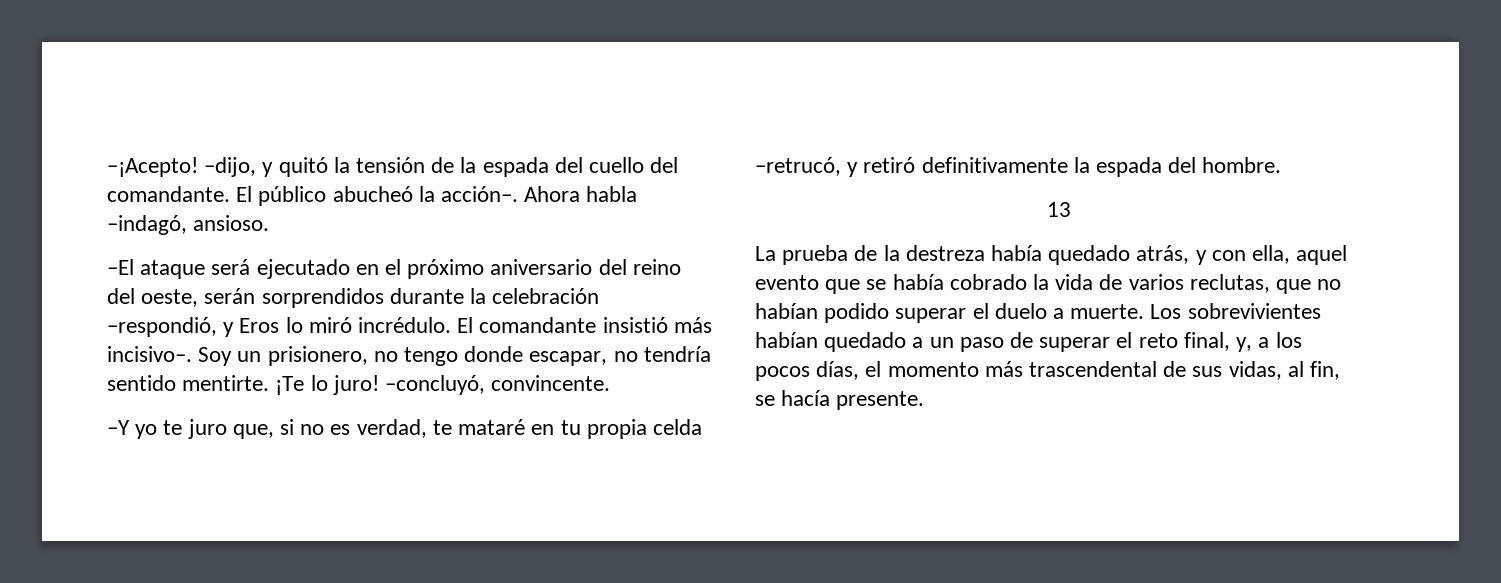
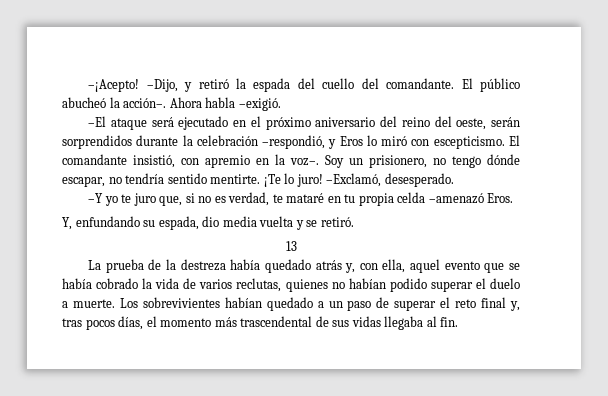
- –dijo, y quitó la tensión de la espada del cuello del comandante.
+ –Dijo, y retiró la espada del cuello del comandante.
- Ahora habla –indagó, ansioso.
+ Ahora habla –exigió.
- –El ataque será ejecutado en el próximo aniversario del reino del oeste, serán sorprendidos durante la celebración –respondió, y Eros lo miró incrédulo. El comandante insistió más incisivo–.
+ –El ataque será ejecutado en el próximo aniversario del reino del oeste, serán sorprendidos durante la celebración –respondió, y Eros lo miró con escepticismo. El comandante insistió, con apremio en la voz–.
- Soy un prisionero, no tengo donde escapar, no tendría sentido mentirte.
+ Soy un prisionero, no tengo dónde escapar, no tendría sentido mentirte.
- –concluyó, convincente.
+ –Exclamó, desesperado.
- –Y yo te juro que, si no es verdad, te mataré en tu propia celda –retrucó, y retiró definitivamente la espada del hombre.
+ –Y yo te juro que, si no es verdad, te mataré en tu propia celda –amenazó Eros.
+ Y, enfundando su espada, dio media vuelta y se retiró.
- La prueba de la destreza había quedado atrás, y con ella, aquel evento que se había cobrado la vida de varios reclutas, que no habían podido superar el duelo a muerte.
+ La prueba de la destreza había quedado atrás y, con ella, aquel evento que se había cobrado la vida de varios reclutas, quienes no habían podido superar el duelo a muerte.
- Los sobrevivientes habían quedado a un paso de superar el reto final, y, a los pocos días, el momento más trascendental de sus vidas, al fin, se hacía presente.
+ Los sobrevivientes habían quedado a un paso de superar el reto final y, tras pocos días, el momento más trascendental de sus vidas llegaba al fin.

